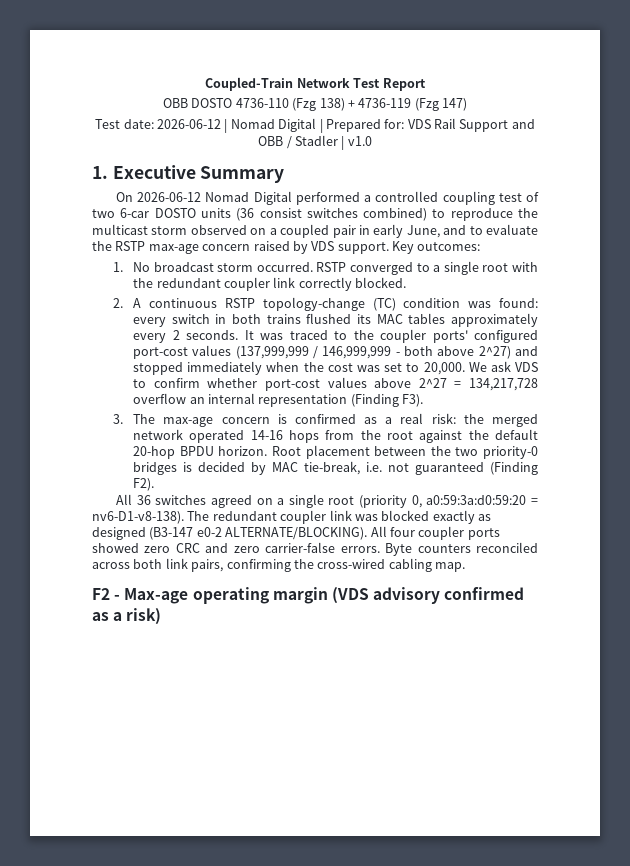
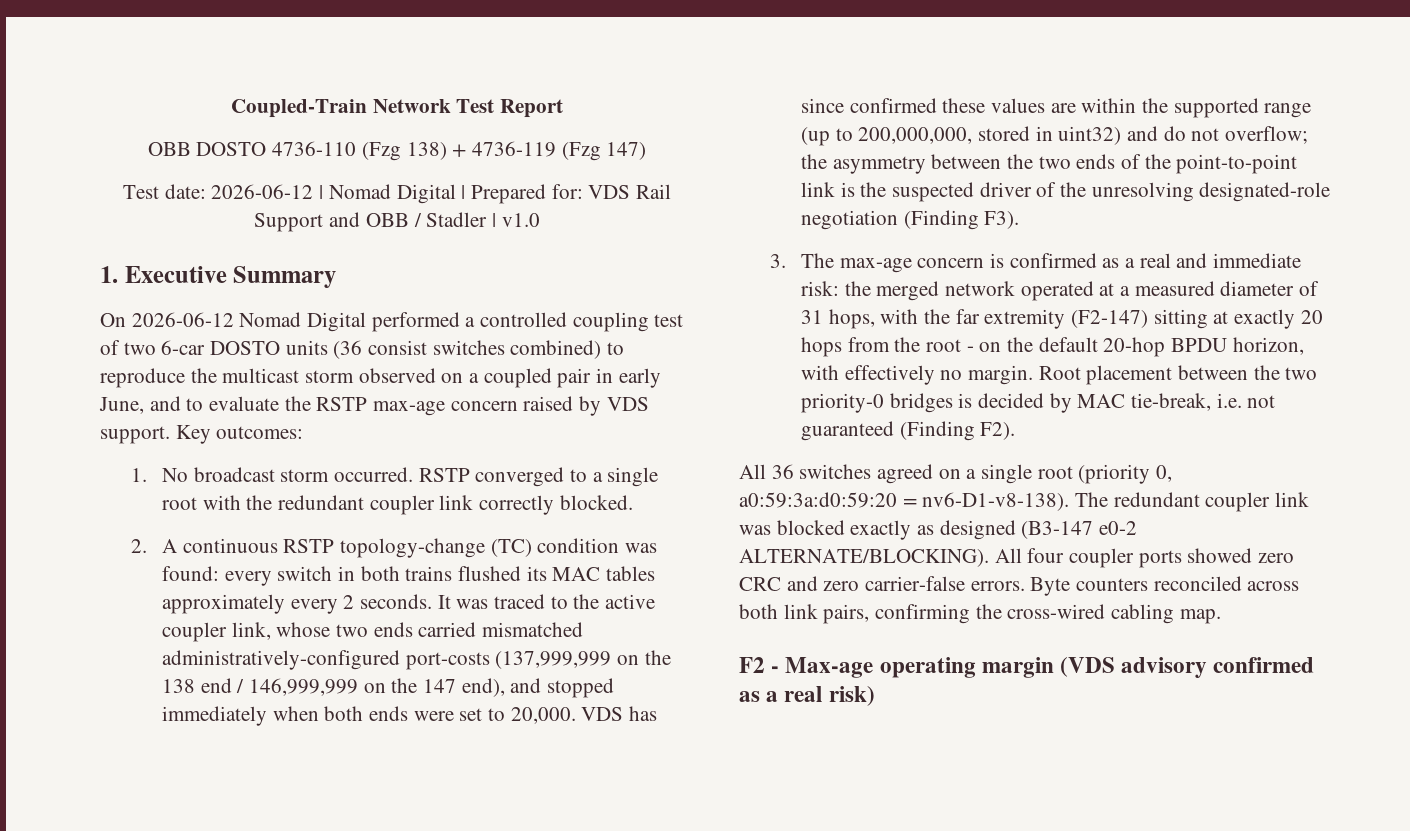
- It was traced to the coupler ports' configured port-cost values (137,999,999 / 146,999,999 - both above 2^27) and stopped immediately when the cost was set to 20,000. We ask VDS to confirm whether port-cost values above 2^27 = 134,217,728 overflow an internal representation (Finding F3).
+ It was traced to the active coupler link, whose two ends carried mismatched administratively-configured port-costs (137,999,999 on the 138 end / 146,999,999 on the 147 end), and stopped immediately when both ends were set to 20,000. VDS has since confirmed these values are within the supported range (up to 200,000,000, stored in uint32) and do not overflow; the asymmetry between the two ends of the point-to-point link is the suspected driver of the unresolving designated-role negotiation (Finding F3).
- 3. The max-age concern is confirmed as a real risk: the merged network operated 14-16 hops from the root against the default 20-hop BPDU horizon.
+ 3. The max-age concern is confirmed as a real and immediate risk: the merged network operated at a measured diameter of 31 hops, with the far extremity (F2-147) sitting at exactly 20 hops from the root - on the default 20-hop BPDU horizon, with effectively no margin.
- F2 - Max-age operating margin (VDS advisory confirmed as a risk)
+ F2 - Max-age operating margin (VDS advisory confirmed as a real risk)

